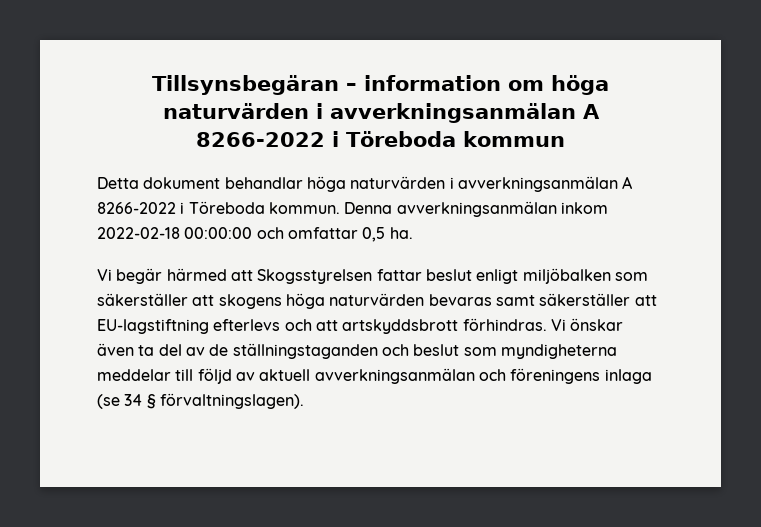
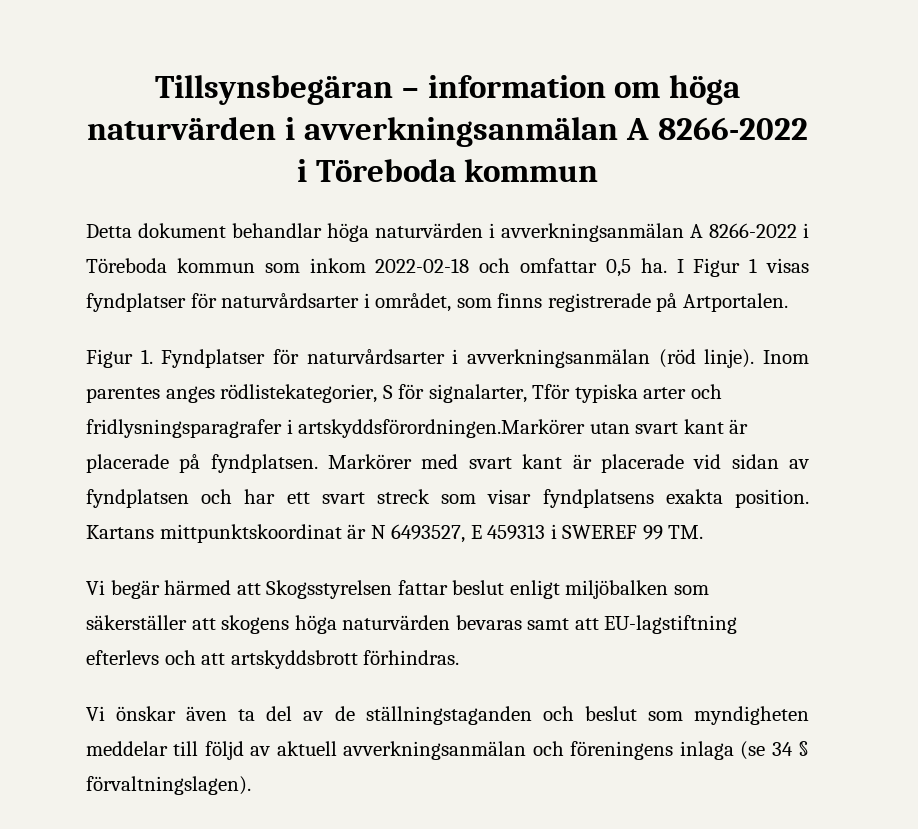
- Detta dokument behandlar höga naturvärden i avverkningsanmälan A 8266-2022 i Töreboda kommun. Denna avverkningsanmälan inkom 2022-02-18 00:00:00 och omfattar 0,5 ha.
+ Detta dokument behandlar höga naturvärden i avverkningsanmälan A 8266-2022 i Töreboda kommun som inkom 2022-02-18 och omfattar 0,5 ha. I Figur 1 visas fyndplatser för naturvårdsarter i området, som finns registrerade på Artportalen.
+ Figur 1. Fyndplatser för naturvårdsarter i avverkningsanmälan (röd linje). Inom parentes anges rödlistekategorier, S för signalarter, Tför typiska arter och fridlysningsparagrafer i artskyddsförordningen.Markörer utan svart kant är placerade på fyndplatsen. Markörer med svart kant är placerade vid sidan av fyndplatsen och har ett svart streck som visar fyndplatsens exakta position. Kartans mittpunktskoordinat är N 6493527, E 459313 i SWEREF 99 TM.
- Vi begär härmed att Skogsstyrelsen fattar beslut enligt miljöbalken som säkerställer att skogens höga naturvärden bevaras samt säkerställer att EU-lagstiftning efterlevs och att artskyddsbrott förhindras. Vi önskar även ta del av de ställningstaganden och beslut som myndigheterna meddelar till följd av aktuell avverkningsanmälan och föreningens inlaga (se 34 § förvaltningslagen).
+ Vi begär härmed att Skogsstyrelsen fattar beslut enligt miljöbalken som säkerställer att skogens höga naturvärden bevaras samt att EU-lagstiftning efterlevs och att artskyddsbrott förhindras.
+ Vi önskar även ta del av de ställningstaganden och beslut som myndigheten meddelar till följd av aktuell avverkningsanmälan och föreningens inlaga (se 34 § förvaltningslagen).

